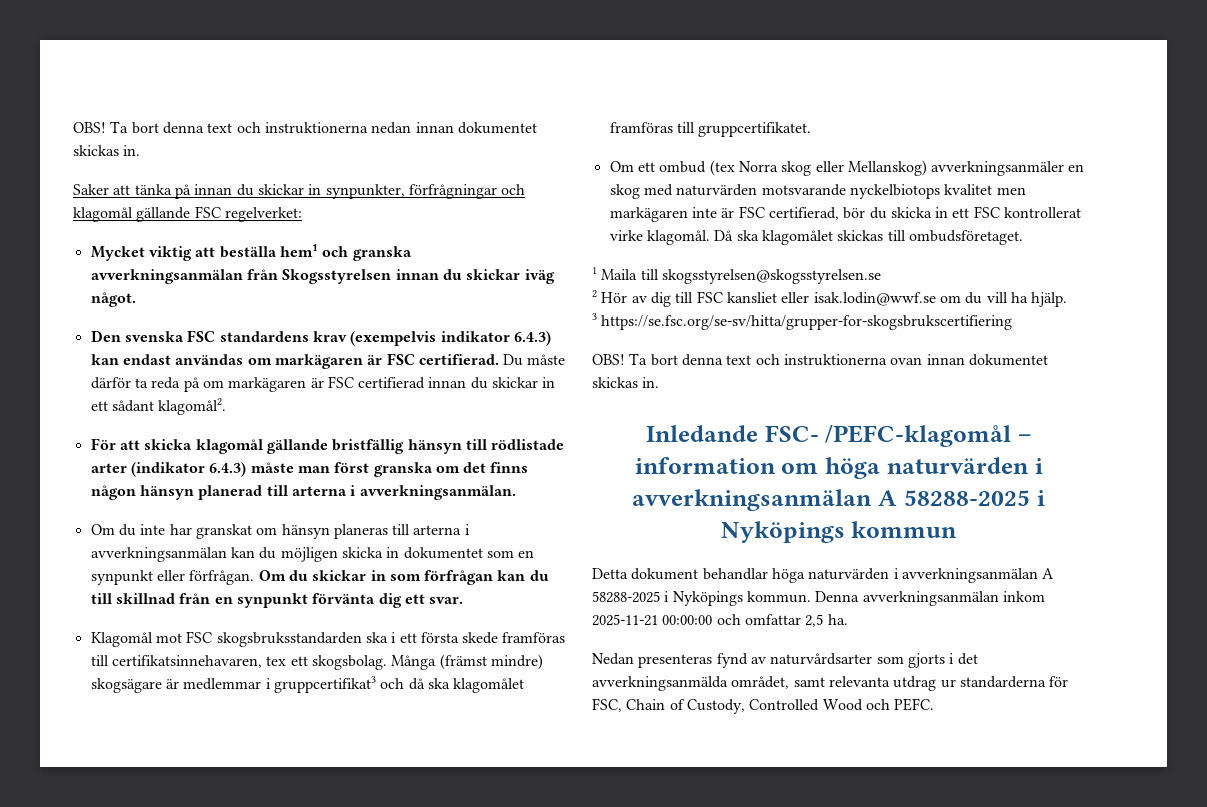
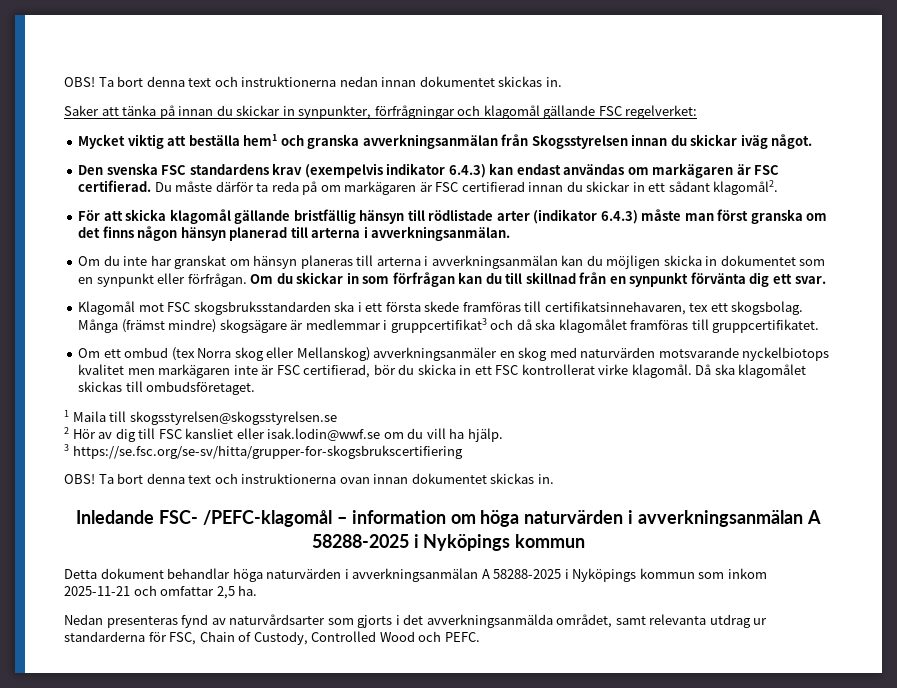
- Detta dokument behandlar höga naturvärden i avverkningsanmälan A 58288-2025 i Nyköpings kommun. Denna avverkningsanmälan inkom 2025-11-21 00:00:00 och omfattar 2,5 ha.
+ Detta dokument behandlar höga naturvärden i avverkningsanmälan A 58288-2025 i Nyköpings kommun som inkom 2025-11-21 och omfattar 2,5 ha.

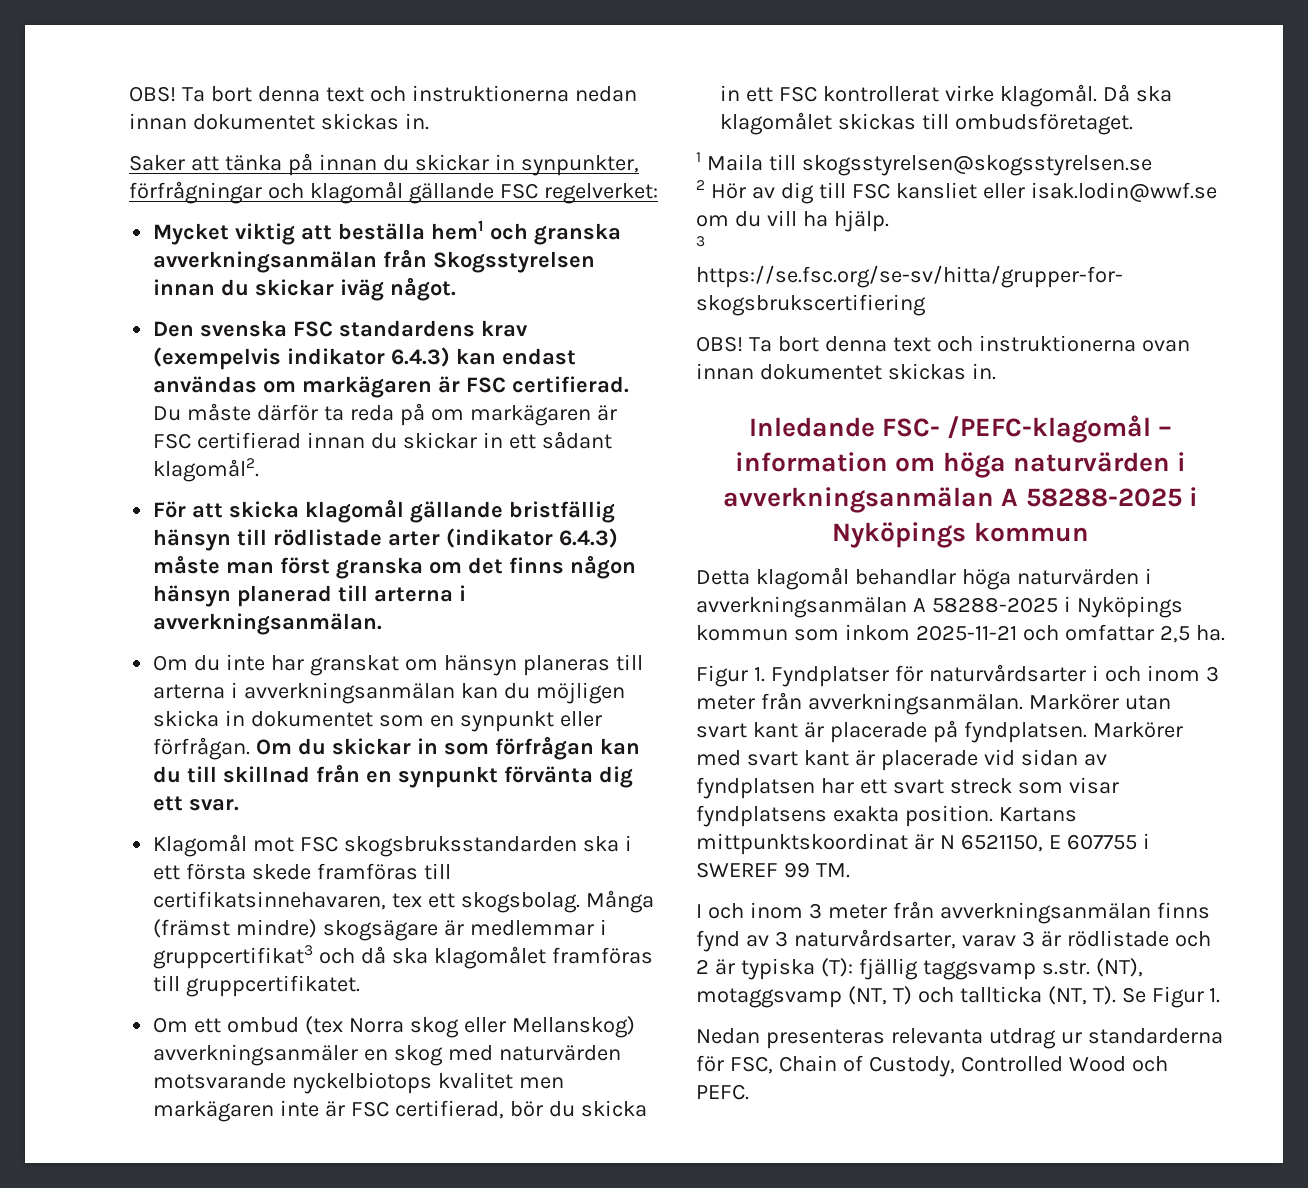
- Detta dokument behandlar höga naturvärden i avverkningsanmälan A 58288-2025 i Nyköpings kommun som inkom 2025-11-21 och omfattar 2,5 ha.
+ Detta klagomål behandlar höga naturvärden i avverkningsanmälan A 58288-2025 i Nyköpings kommun som inkom 2025-11-21 och omfattar 2,5 ha.
- Nedan presenteras fynd av naturvårdsarter som gjorts i det avverkningsanmälda området, samt relevanta utdrag ur standarderna för FSC, Chain of Custody, Controlled Wood och PEFC.
+ Figur 1. Fyndplatser för naturvårdsarter i och inom 3 meter från avverkningsanmälan. Markörer utan svart kant är placerade på fyndplatsen. Markörer med svart kant är placerade vid sidan av fyndplatsen har ett svart streck som visar fyndplatsens exakta position. Kartans mittpunktskoordinat är N 6521150, E 607755 i SWEREF 99 TM.
+ I och inom 3 meter från avverkningsanmälan finns fynd av 3 naturvårdsarter, varav 3 är rödlistade och 2 är typiska (T): fjällig taggsvamp s.str. (NT), motaggsvamp (NT, T) och tallticka (NT, T). Se Figur 1.
+ Nedan presenteras relevanta utdrag ur standarderna för FSC, Chain of Custody, Controlled Wood och PEFC.

